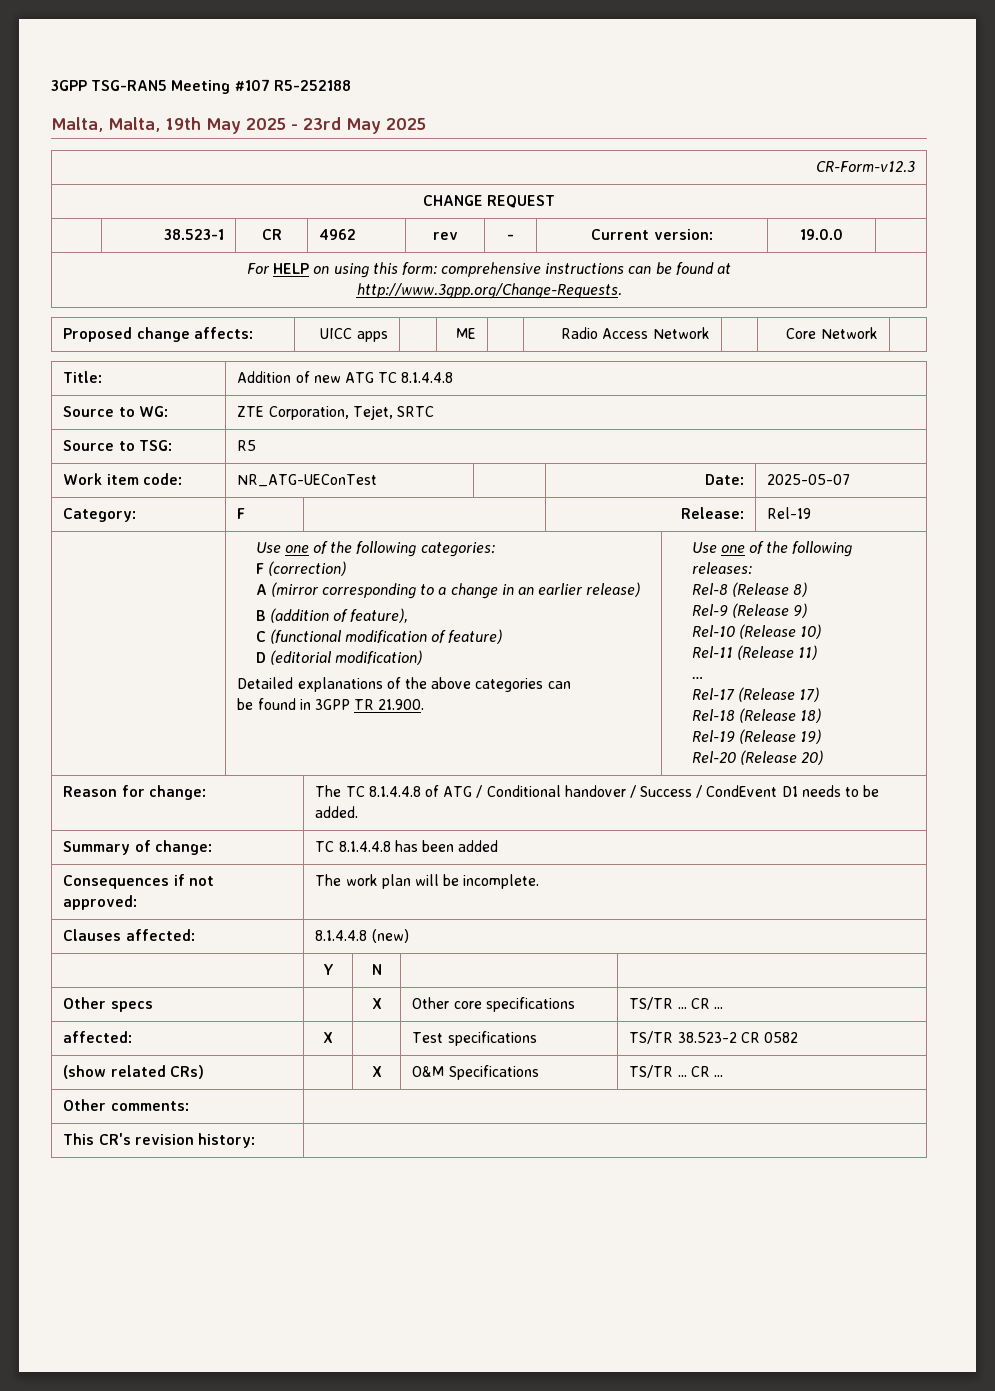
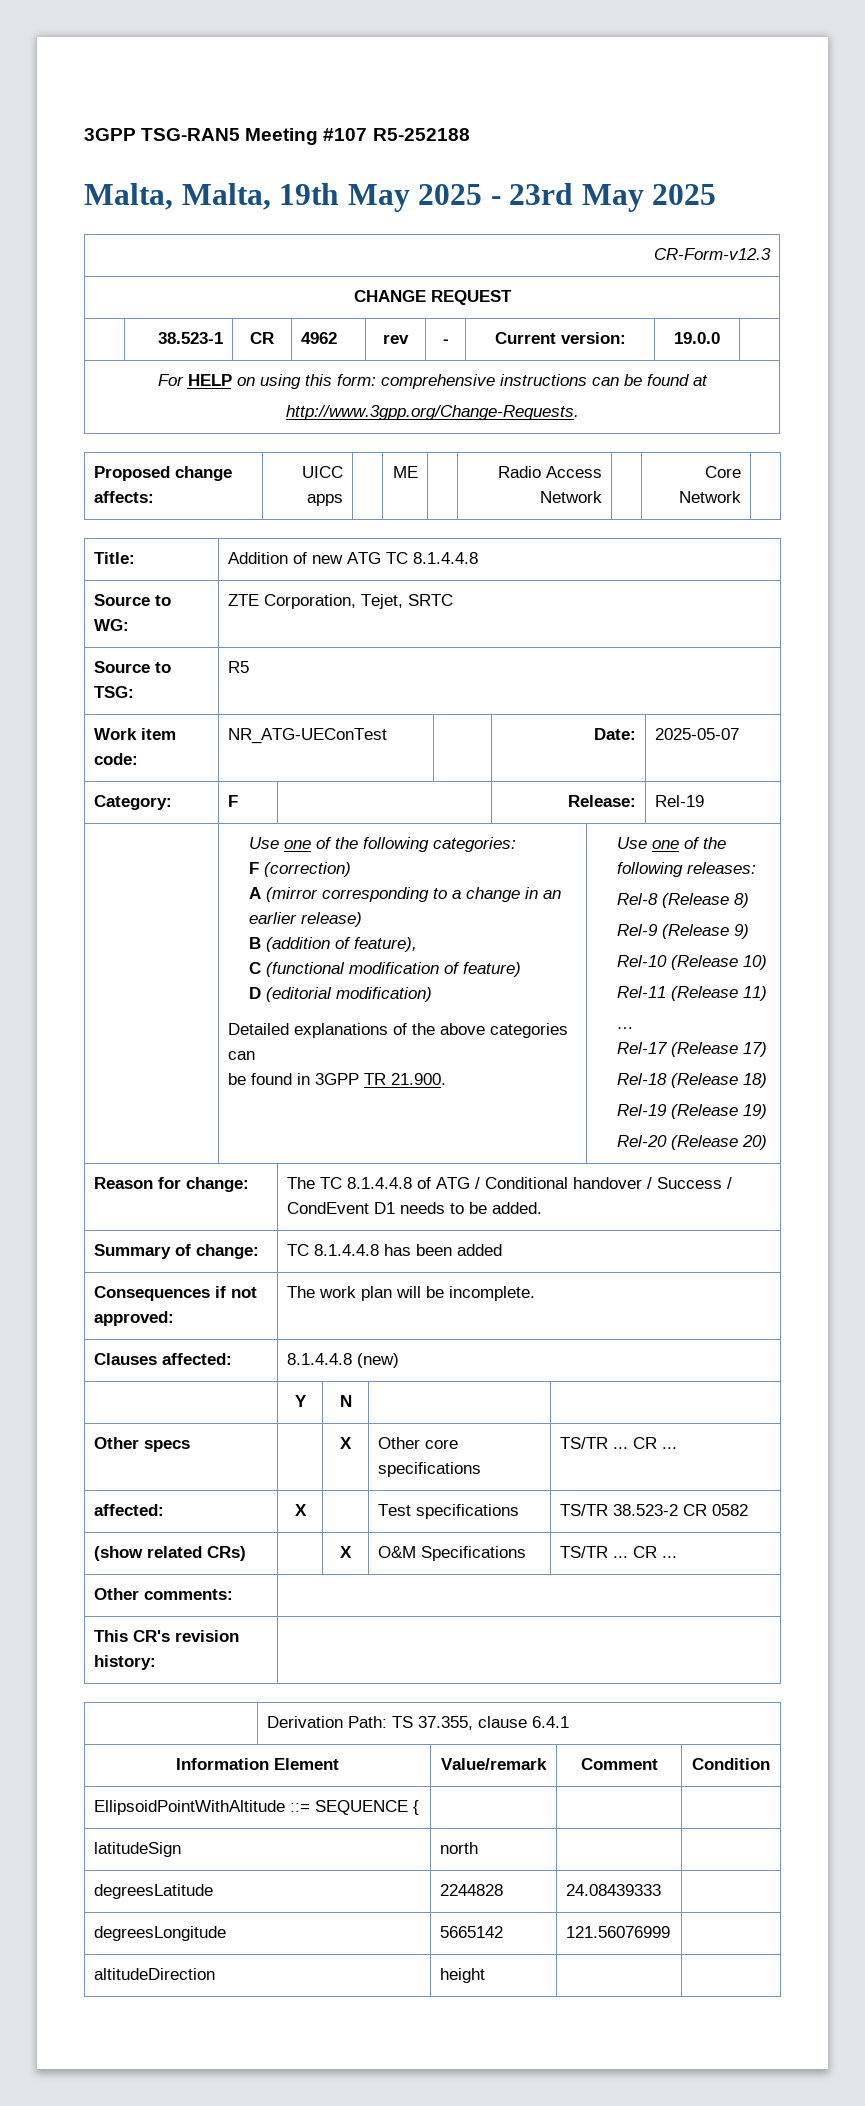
+ | Derivation Path: TS 37.355, clause 6.4.1
+ Information Element | Value/remark | Comment | Condition
+ EllipsoidPointWithAltitude ::= SEQUENCE { | | |
+ latitudeSign | north | |
+ degreesLatitude | 2244828 | 24.08439333 |
+ degreesLongitude | 5665142 | 121.56076999 |
+ altitudeDirection | height | |

